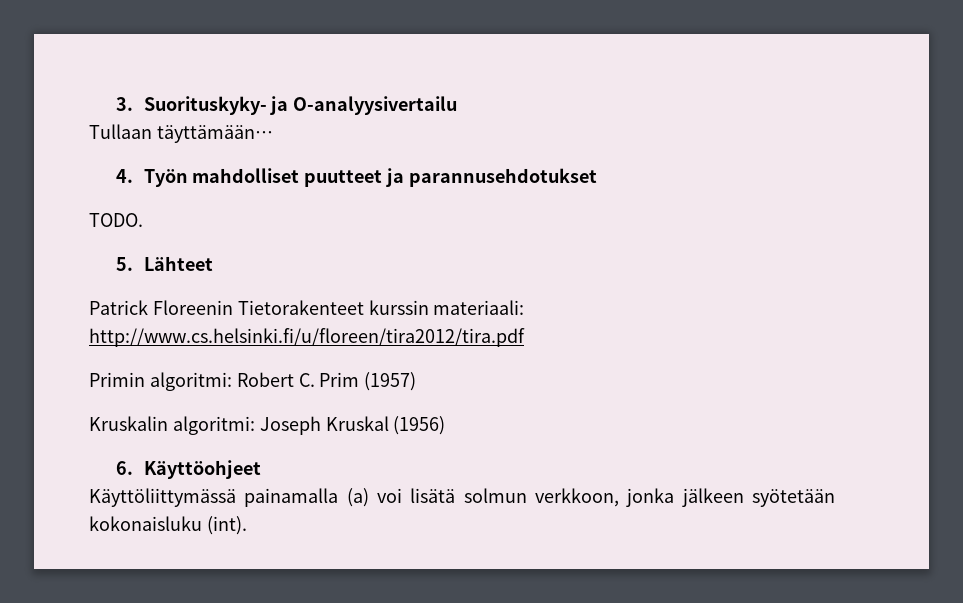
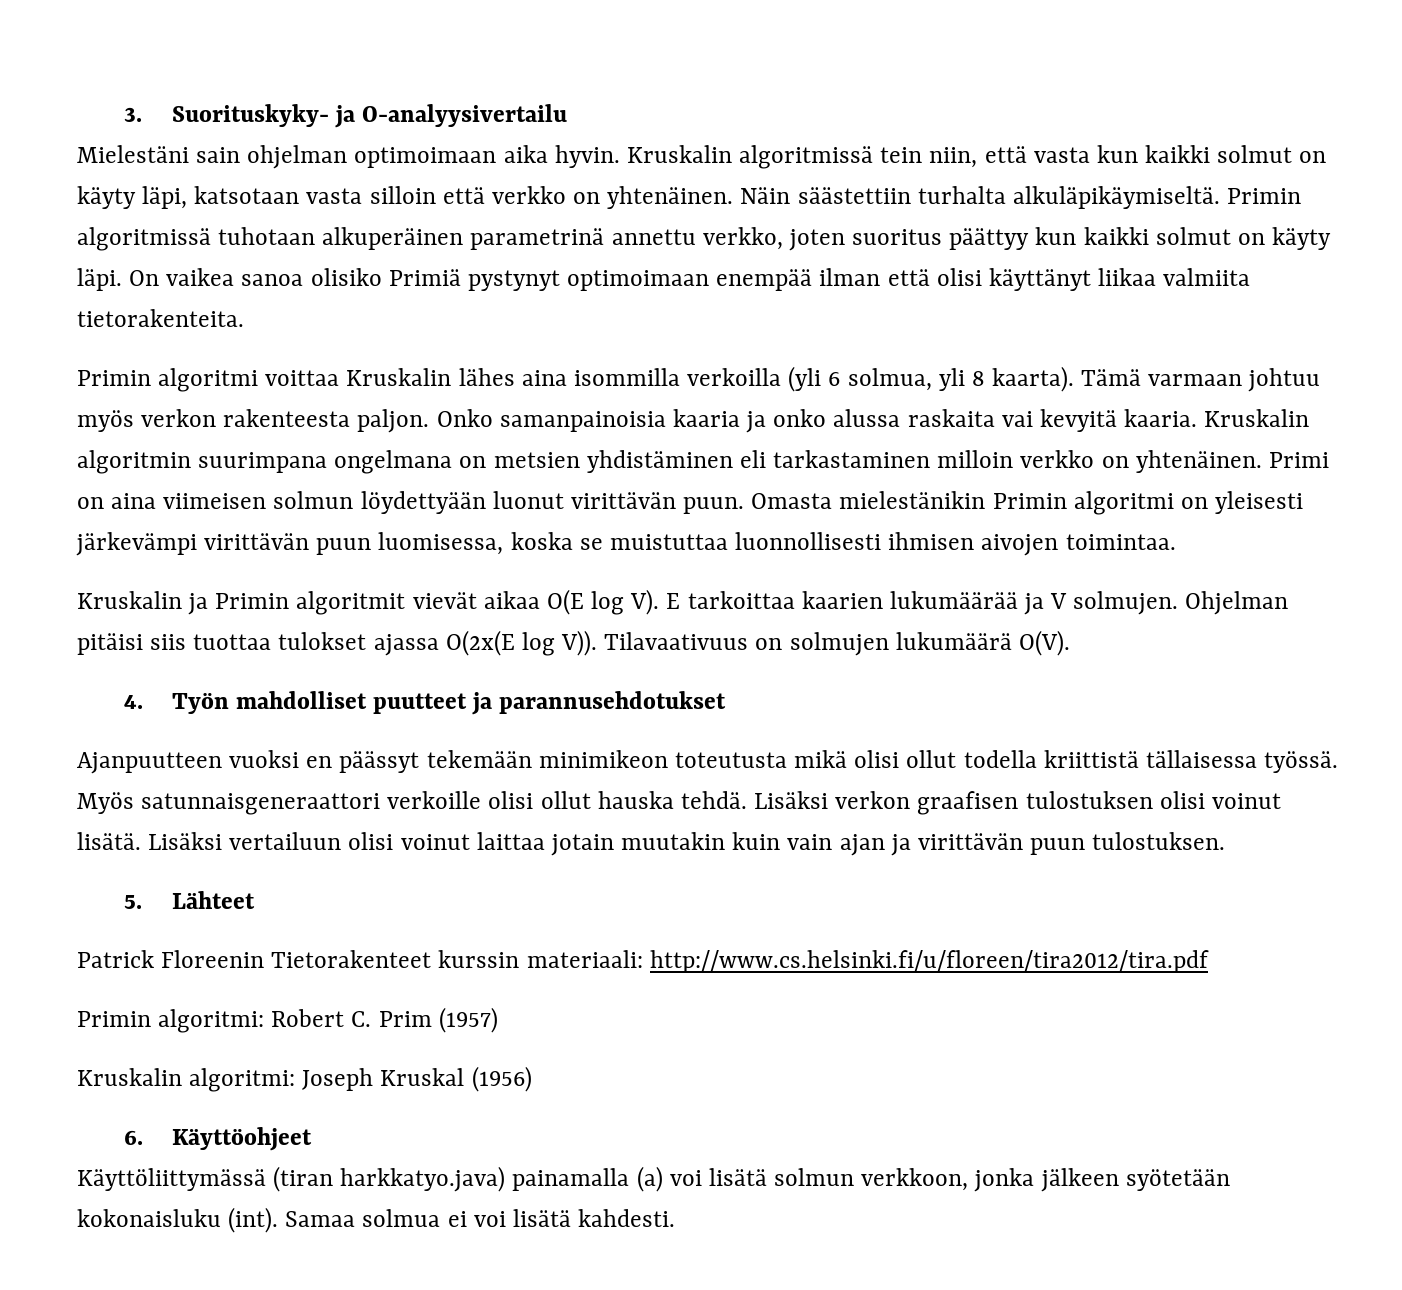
- Tullaan täyttämään…
+ Mielestäni sain ohjelman optimoimaan aika hyvin. Kruskalin algoritmissä tein niin, että vasta kun kaikki solmut on käyty läpi, katsotaan vasta silloin että verkko on yhtenäinen. Näin säästettiin turhalta alkuläpikäymiseltä. Primin algoritmissä tuhotaan alkuperäinen parametrinä annettu verkko, joten suoritus päättyy kun kaikki solmut on käyty läpi. On vaikea sanoa olisiko Primiä pystynyt optimoimaan enempää ilman että olisi käyttänyt liikaa valmiita tietorakenteita.
+ Primin algoritmi voittaa Kruskalin lähes aina isommilla verkoilla (yli 6 solmua, yli 8 kaarta). Tämä varmaan johtuu myös verkon rakenteesta paljon. Onko samanpainoisia kaaria ja onko alussa raskaita vai kevyitä kaaria. Kruskalin algoritmin suurimpana ongelmana on metsien yhdistäminen eli tarkastaminen milloin verkko on yhtenäinen. Primi on aina viimeisen solmun löydettyään luonut virittävän puun. Omasta mielestänikin Primin algoritmi on yleisesti järkevämpi virittävän puun luomisessa, koska se muistuttaa luonnollisesti ihmisen aivojen toimintaa.
+ Kruskalin ja Primin algoritmit vievät aikaa O(E log V). E tarkoittaa kaarien lukumäärää ja V solmujen. Ohjelman pitäisi siis tuottaa tulokset ajassa O(2x(E log V)). Tilavaativuus on solmujen lukumäärä O(V).
- TODO.
+ Ajanpuutteen vuoksi en päässyt tekemään minimikeon toteutusta mikä olisi ollut todella kriittistä tällaisessa työssä. Myös satunnaisgeneraattori verkoille olisi ollut hauska tehdä. Lisäksi verkon graafisen tulostuksen olisi voinut lisätä. Lisäksi vertailuun olisi voinut laittaa jotain muutakin kuin vain ajan ja virittävän puun tulostuksen.
- Käyttöliittymässä painamalla (a) voi lisätä solmun verkkoon, jonka jälkeen syötetään kokonaisluku (int).
+ Käyttöliittymässä (tiran harkkatyo.java) painamalla (a) voi lisätä solmun verkkoon, jonka jälkeen syötetään kokonaisluku (int).
+ Samaa solmua ei voi lisätä kahdesti.

